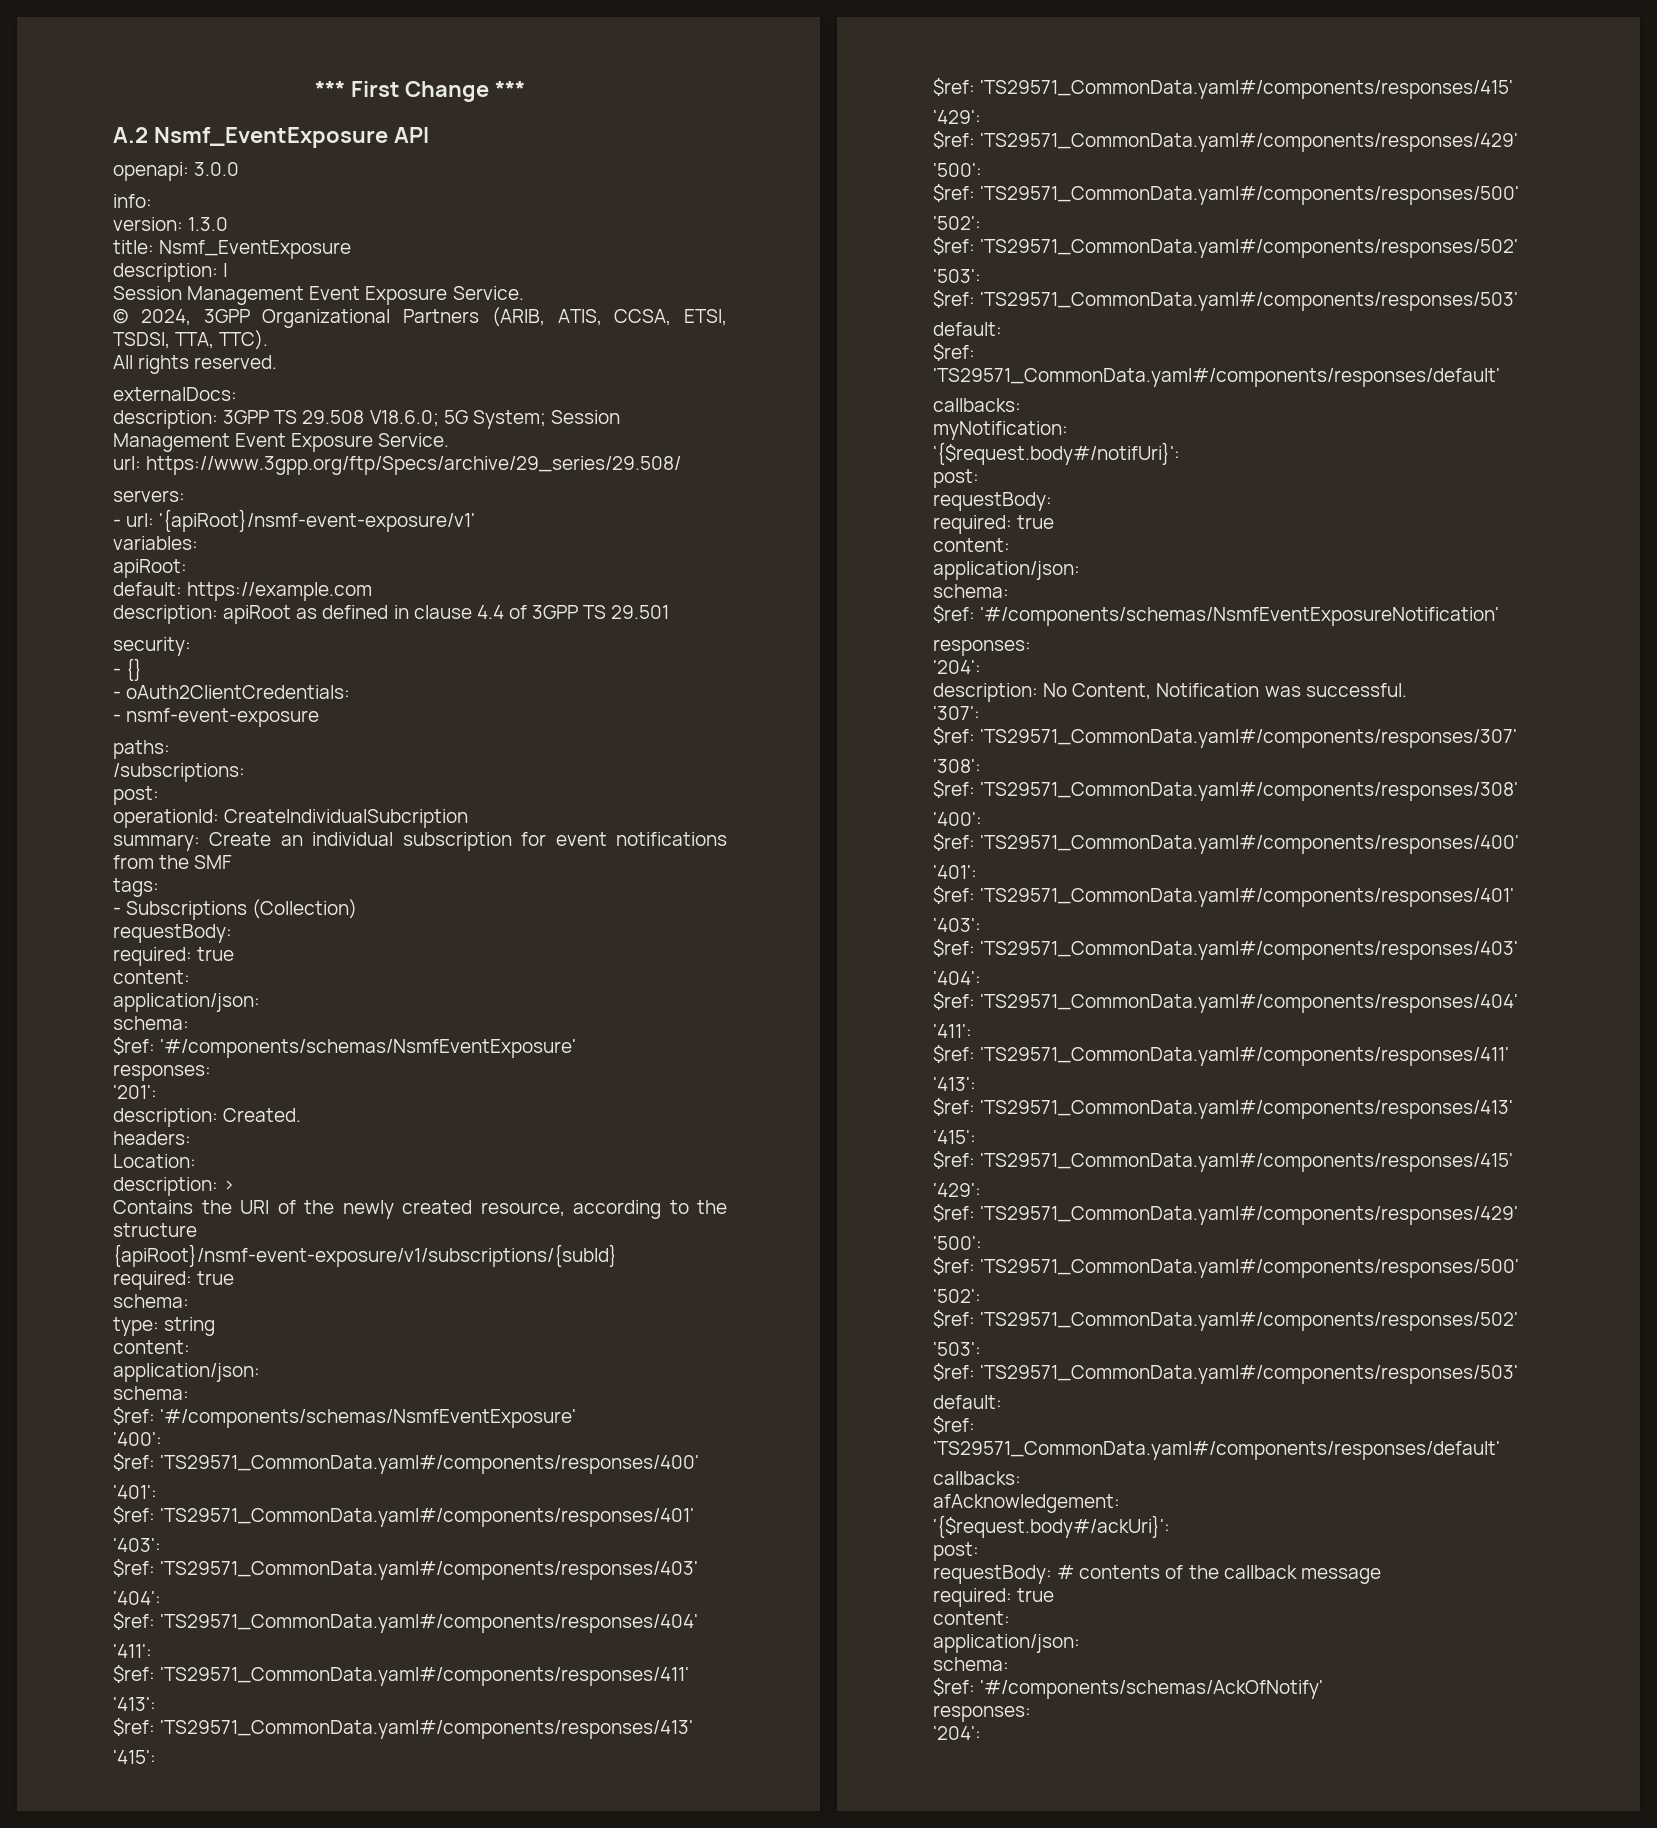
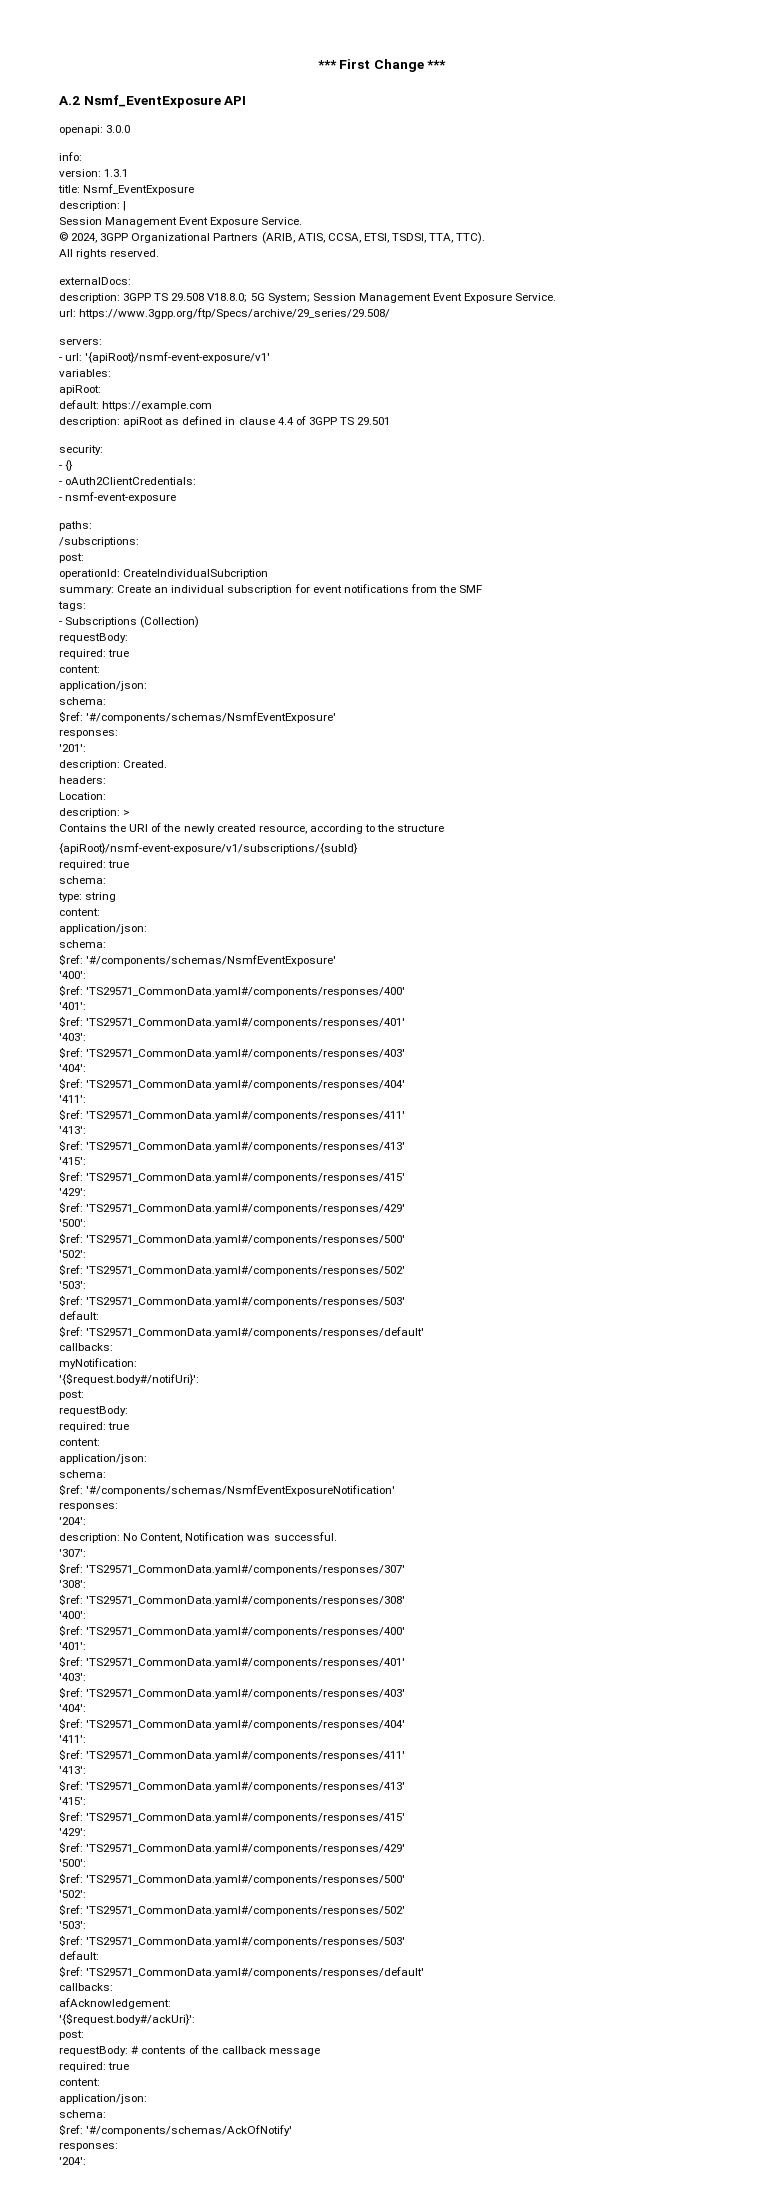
- version: 1.3.0
+ version: 1.3.1
- description: 3GPP TS 29.508 V18.6.0; 5G System; Session Management Event Exposure Service.
+ description: 3GPP TS 29.508 V18.8.0; 5G System; Session Management Event Exposure Service.

